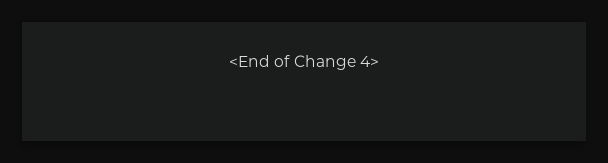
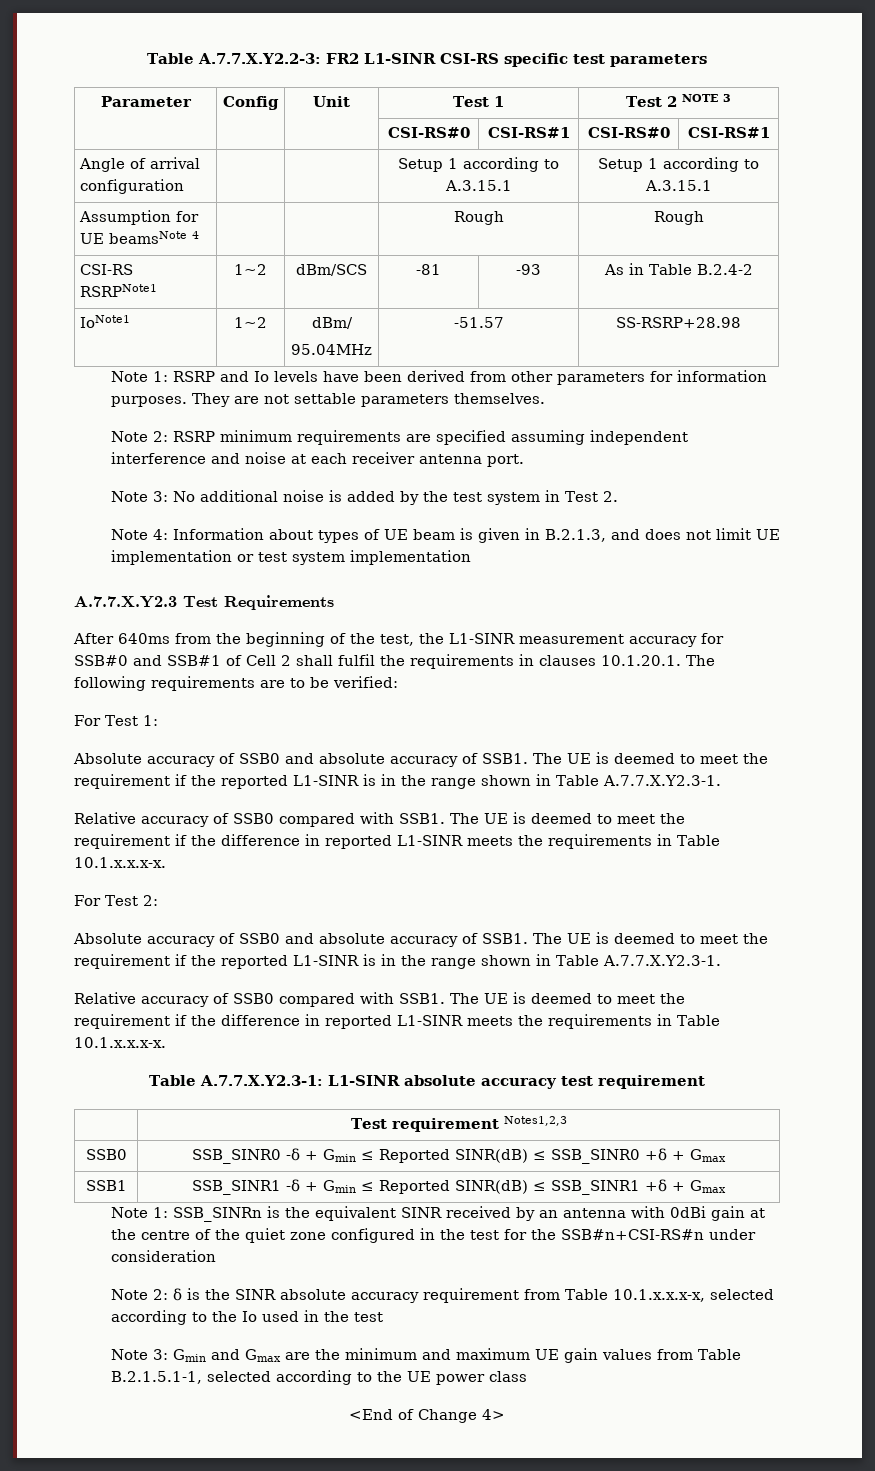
+ Table A.7.7.X.Y2.2-3: FR2 L1-SINR CSI-RS specific test parameters
+ Parameter | Config | Unit | Test 1 | Test 2 NOTE 3
+ | | | CSI-RS#0 | CSI-RS#1 | CSI-RS#0 | CSI-RS#1
+ Angle of arrival configuration | | | Setup 1 according to A.3.15.1 | Setup 1 according to A.3.15.1
+ Assumption for UE beamsNote 4 | | | Rough | Rough
+ CSI-RS RSRPNote1 | 1~2 | dBm/SCS | -81 | -93 | As in Table B.2.4-2
+ IoNote1 | 1~2 | dBm/
+ 95.04MHz | -51.57 | SS-RSRP+28.98
+ Note 1: RSRP and Io levels have been derived from other parameters for information purposes. They are not settable parameters themselves.
+ Note 2: RSRP minimum requirements are specified assuming independent interference and noise at each receiver antenna port.
+ Note 3: No additional noise is added by the test system in Test 2.
+ Note 4: Information about types of UE beam is given in B.2.1.3, and does not limit UE implementation or test system implementation
+ A.7.7.X.Y2.3 Test Requirements
+ After 640ms from the beginning of the test, the L1-SINR measurement accuracy for SSB#0 and SSB#1 of Cell 2 shall fulfil the requirements in clauses 10.1.20.1. The following requirements are to be verified:
+ For Test 1:
+ Absolute accuracy of SSB0 and absolute accuracy of SSB1. The UE is deemed to meet the requirement if the reported L1-SINR is in the range shown in Table A.7.7.X.Y2.3-1.
+ Relative accuracy of SSB0 compared with SSB1. The UE is deemed to meet the requirement if the difference in reported L1-SINR meets the requirements in Table 10.1.x.x.x-x.
+ For Test 2:
+ Absolute accuracy of SSB0 and absolute accuracy of SSB1. The UE is deemed to meet the requirement if the reported L1-SINR is in the range shown in Table A.7.7.X.Y2.3-1.
+ Relative accuracy of SSB0 compared with SSB1. The UE is deemed to meet the requirement if the difference in reported L1-SINR meets the requirements in Table 10.1.x.x.x-x.
+ Table A.7.7.X.Y2.3-1: L1-SINR absolute accuracy test requirement
+ | Test requirement Notes1,2,3
+ SSB0 | SSB_SINR0 -δ + Gmin ≤ Reported SINR(dB) ≤ SSB_SINR0 +δ + Gmax
+ SSB1 | SSB_SINR1 -δ + Gmin ≤ Reported SINR(dB) ≤ SSB_SINR1 +δ + Gmax
+ Note 1: SSB_SINRn is the equivalent SINR received by an antenna with 0dBi gain at the centre of the quiet zone configured in the test for the SSB#n+CSI-RS#n under consideration
+ Note 2: δ is the SINR absolute accuracy requirement from Table 10.1.x.x.x-x, selected according to the Io used in the test
+ Note 3: Gmin and Gmax are the minimum and maximum UE gain values from Table B.2.1.5.1-1, selected according to the UE power class

